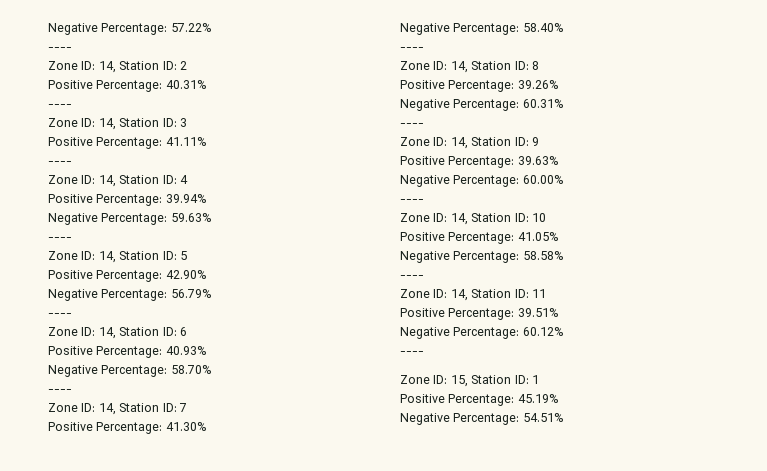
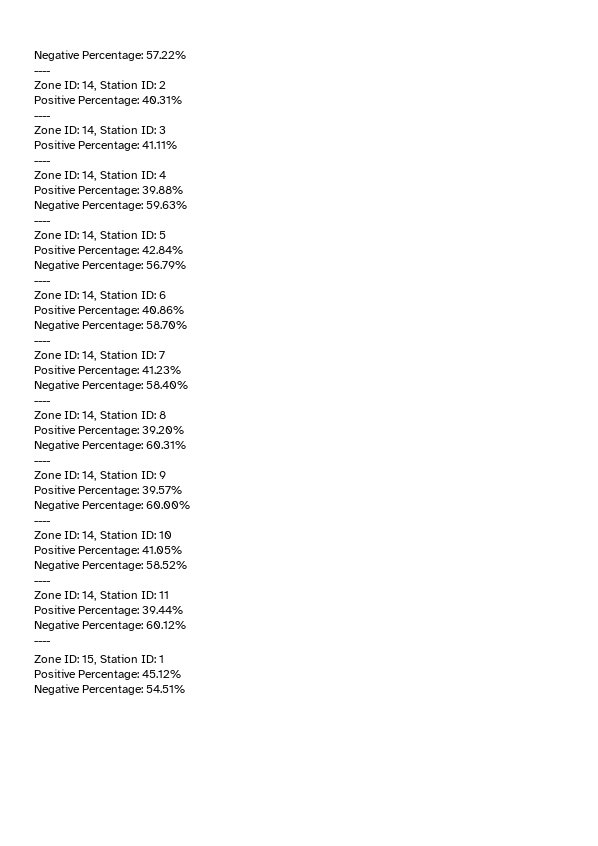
- Positive Percentage: 39.94%
+ Positive Percentage: 39.88%
- Positive Percentage: 42.90%
+ Positive Percentage: 42.84%
- Positive Percentage: 40.93%
+ Positive Percentage: 40.86%
- Positive Percentage: 41.30%
+ Positive Percentage: 41.23%
- Positive Percentage: 39.26%
+ Positive Percentage: 39.20%
- Positive Percentage: 39.63%
+ Positive Percentage: 39.57%
- Negative Percentage: 58.58%
+ Negative Percentage: 58.52%
- Positive Percentage: 39.51%
+ Positive Percentage: 39.44%
- Positive Percentage: 45.19%
+ Positive Percentage: 45.12%

